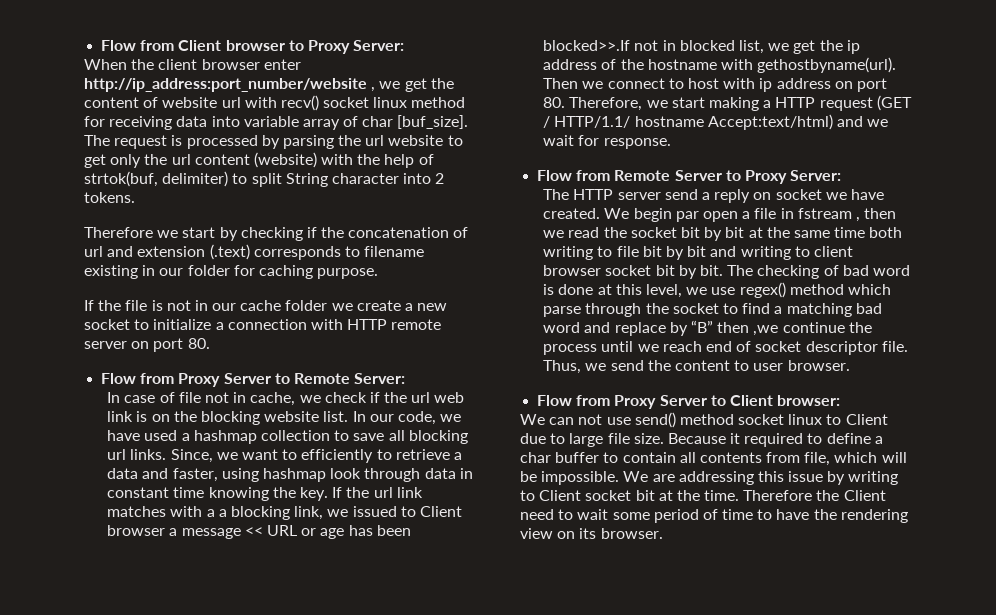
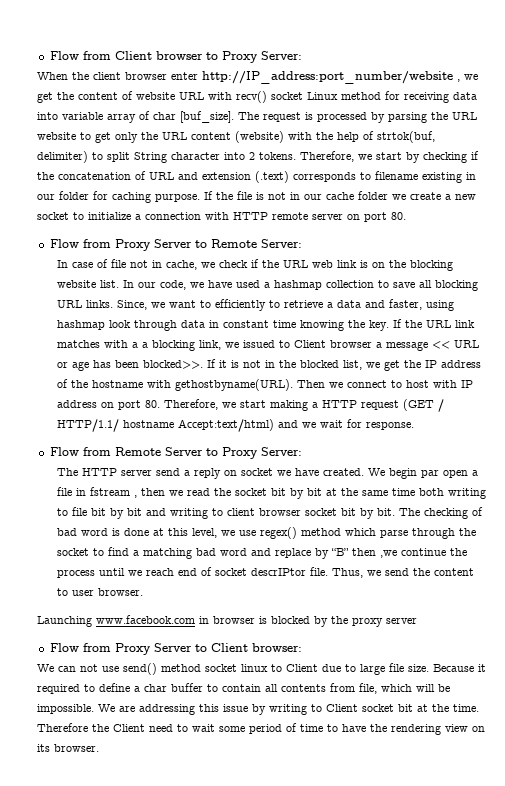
- When the client browser enter http://ip_address:port_number/website , we get the content of website url with recv() socket linux method for receiving data into variable array of char [buf_size].
+ When the client browser enter http://IP_address:port_number/website , we get the content of website URL with recv() socket Linux method for receiving data into variable array of char [buf_size].
- The request is processed by parsing the url website to get only the url content (website) with the help of strtok(buf, delimiter) to split String character into 2 tokens.
- Therefore we start by checking if the concatenation of url and extension (.text) corresponds to filename existing in our folder for caching purpose.
- If the file is not in our cache folder we create a new socket to initialize a connection with HTTP remote server on port 80.
+ The request is processed by parsing the URL website to get only the URL content (website) with the help of strtok(buf, delimiter) to split String character into 2 tokens. Therefore, we start by checking if the concatenation of URL and extension (.text) corresponds to filename existing in our folder for caching purpose. If the file is not in our cache folder we create a new socket to initialize a connection with HTTP remote server on port 80.
- In case of file not in cache, we check if the url web link is on the blocking website list.
+ In case of file not in cache, we check if the URL web link is on the blocking website list.
- In our code, we have used a hashmap collection to save all blocking url links.
+ In our code, we have used a hashmap collection to save all blocking URL links.
- If the url link matches with a a blocking link, we issued to Client browser a message << URL or age has been blocked>>.If not in blocked list, we get the ip address of the hostname with gethostbyname(url).
+ If the URL link matches with a a blocking link, we issued to Client browser a message << URL or age has been blocked>>. If it is not in the blocked list, we get the IP address of the hostname with gethostbyname(URL).
- Then we connect to host with ip address on port 80. Therefore, we start making a HTTP request (GET / HTTP/1.1/ hostname Accept:text/html) and we wait for response.
+ Then we connect to host with IP address on port 80. Therefore, we start making a HTTP request (GET / HTTP/1.1/ hostname Accept:text/html) and we wait for response.
- The checking of bad word is done at this level, we use regex() method which parse through the socket to find a matching bad word and replace by “B” then ,we continue the process until we reach end of socket descriptor file.
+ The checking of bad word is done at this level, we use regex() method which parse through the socket to find a matching bad word and replace by “B” then ,we continue the process until we reach end of socket descrIPtor file.
+ Launching www.facebook.com in browser is blocked by the proxy server

